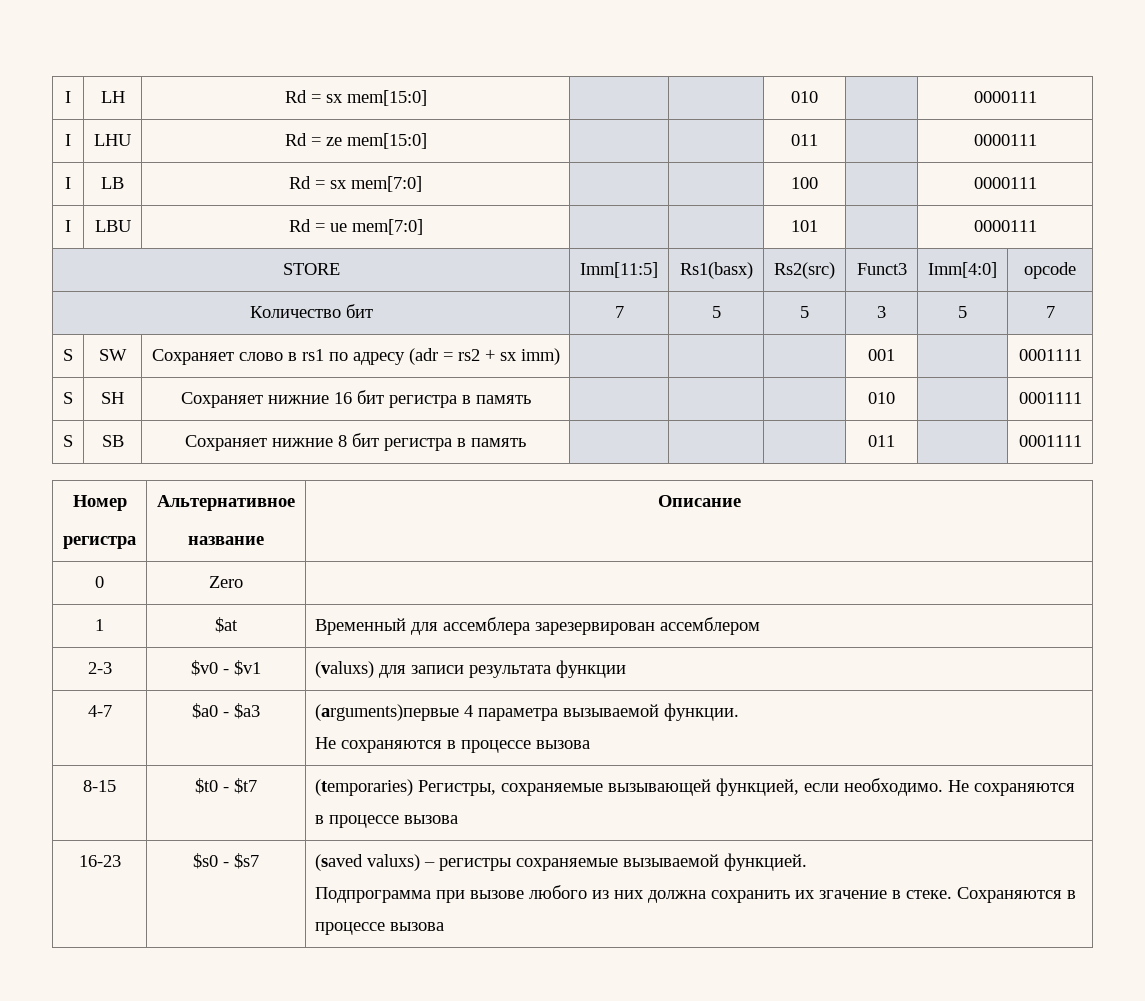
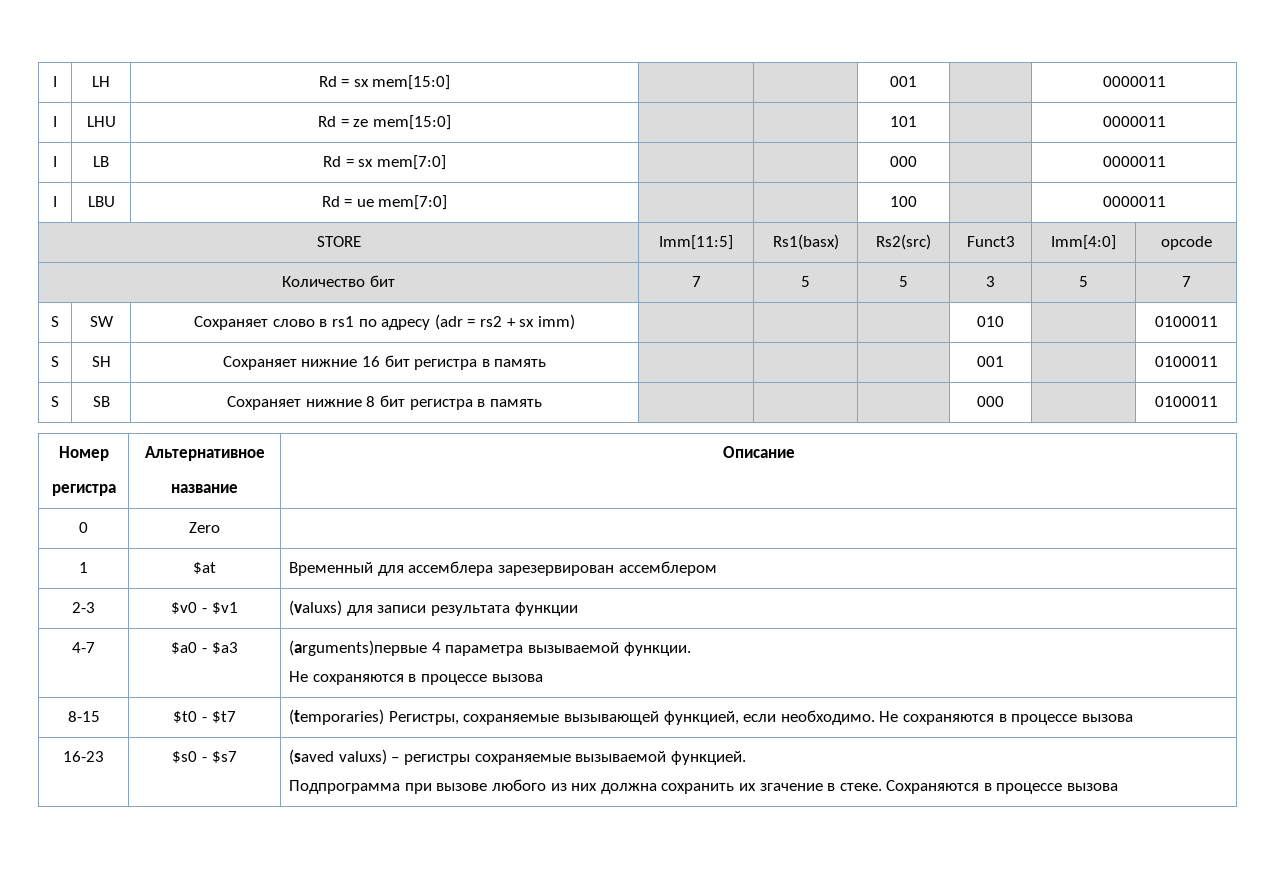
- I | LH | Rd = sx mem[15:0] | | | 010 | | 0000111
+ I | LH | Rd = sx mem[15:0] | | | 001 | | 0000011
- I | LHU | Rd = ze mem[15:0] | | | 011 | | 0000111
+ I | LHU | Rd = ze mem[15:0] | | | 101 | | 0000011
- I | LB | Rd = sx mem[7:0] | | | 100 | | 0000111
+ I | LB | Rd = sx mem[7:0] | | | 000 | | 0000011
- I | LBU | Rd = ue mem[7:0] | | | 101 | | 0000111
+ I | LBU | Rd = ue mem[7:0] | | | 100 | | 0000011
- S | SW | Сохраняет слово в rs1 по адресу (adr = rs2 + sx imm) | | | | 001 | | 0001111
+ S | SW | Сохраняет слово в rs1 по адресу (adr = rs2 + sx imm) | | | | 010 | | 0100011
- S | SH | Сохраняет нижние 16 бит регистра в память | | | | 010 | | 0001111
+ S | SH | Сохраняет нижние 16 бит регистра в память | | | | 001 | | 0100011
- S | SB | Сохраняет нижние 8 бит регистра в память | | | | 011 | | 0001111
+ S | SB | Сохраняет нижние 8 бит регистра в память | | | | 000 | | 0100011

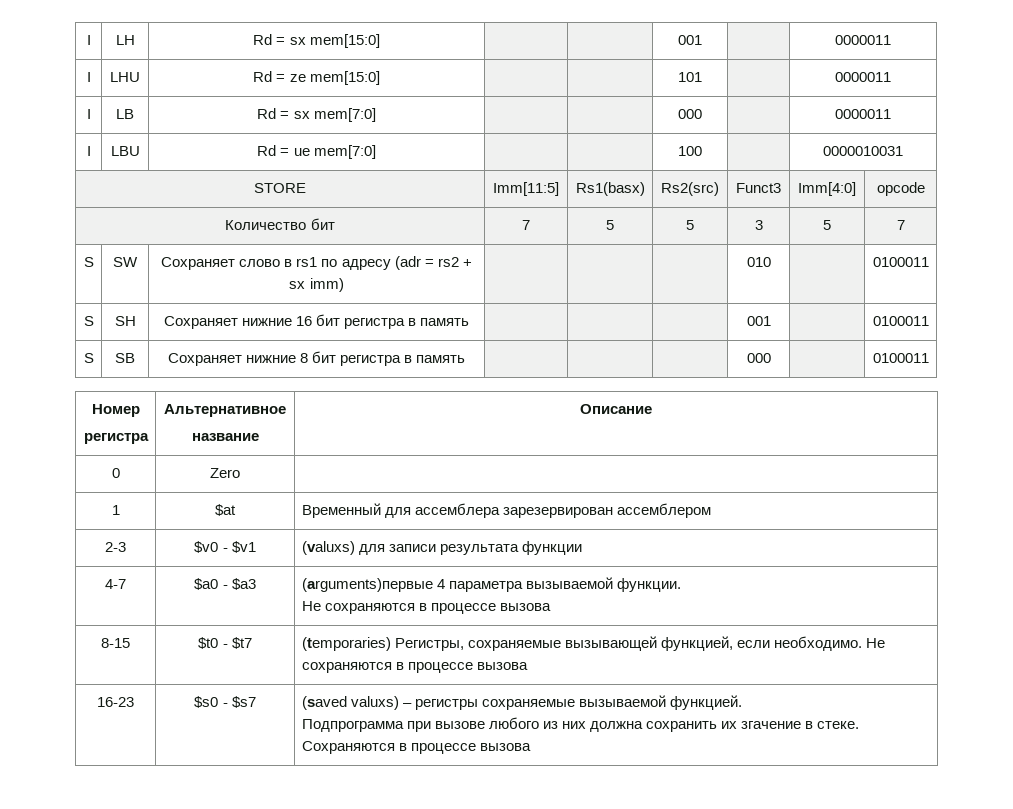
- I | LBU | Rd = ue mem[7:0] | | | 100 | | 0000011
+ I | LBU | Rd = ue mem[7:0] | | | 100 | | 0000010031

